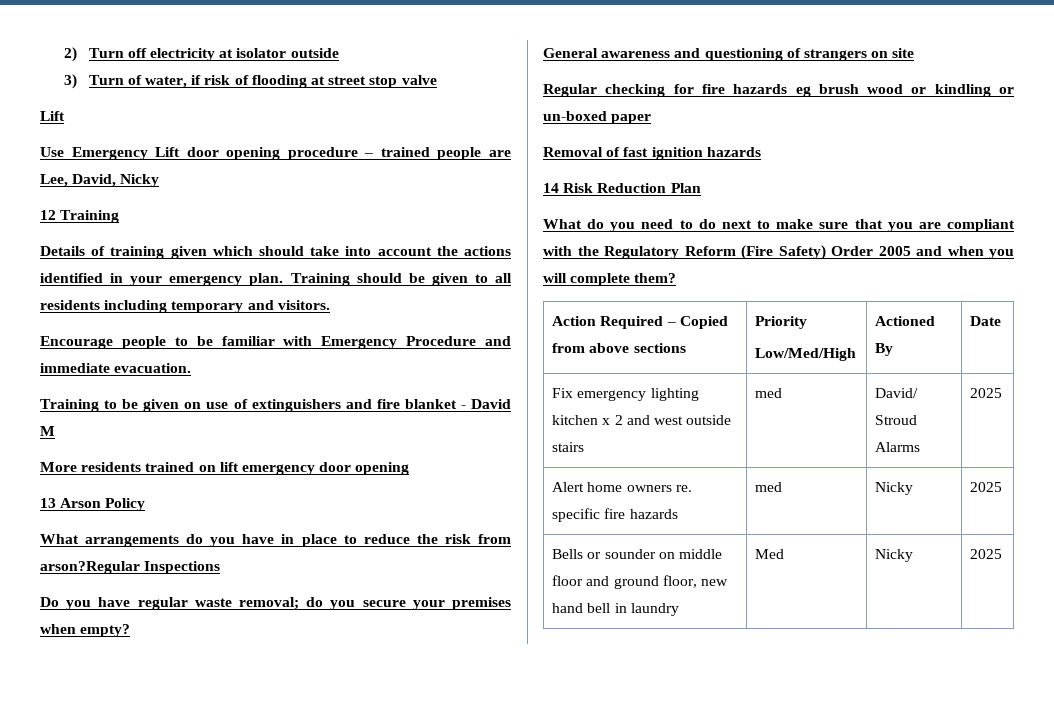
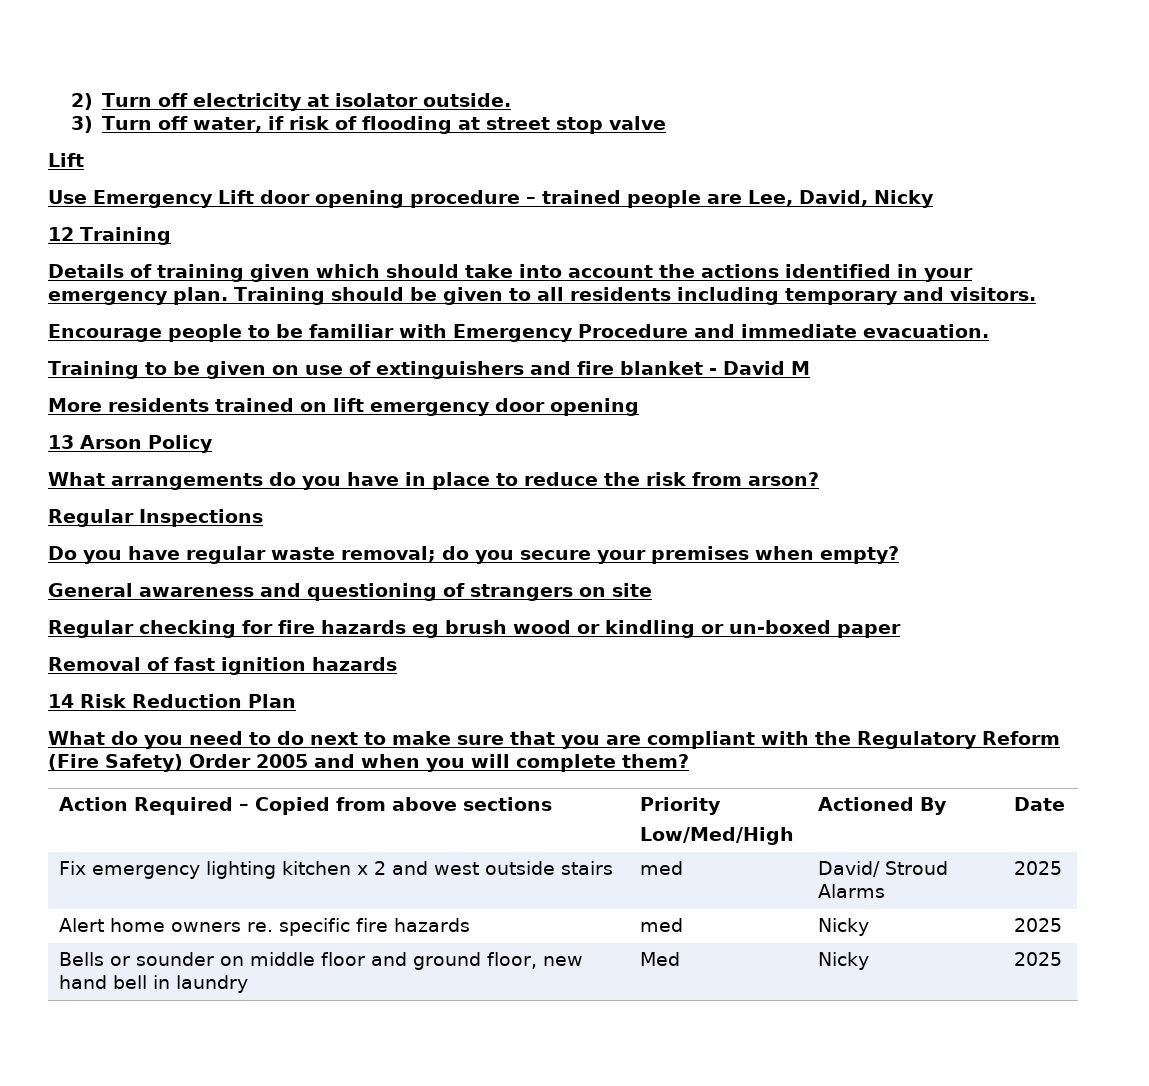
- 2) Turn off electricity at isolator outside
+ 2) Turn off electricity at isolator outside.
- 3) Turn of water, if risk of flooding at street stop valve
+ 3) Turn off water, if risk of flooding at street stop valve
- What arrangements do you have in place to reduce the risk from arson?Regular Inspections
+ What arrangements do you have in place to reduce the risk from arson?
+ Regular Inspections

